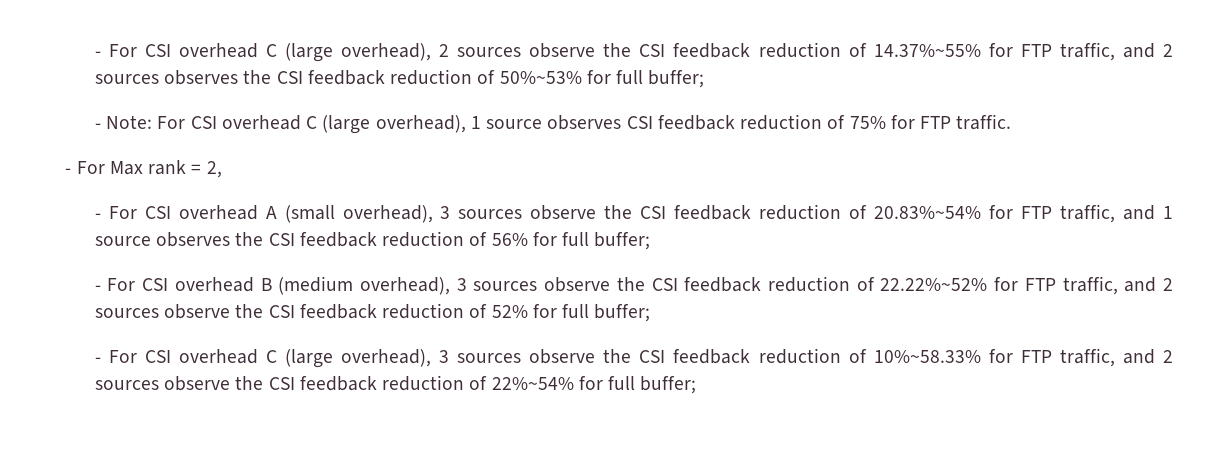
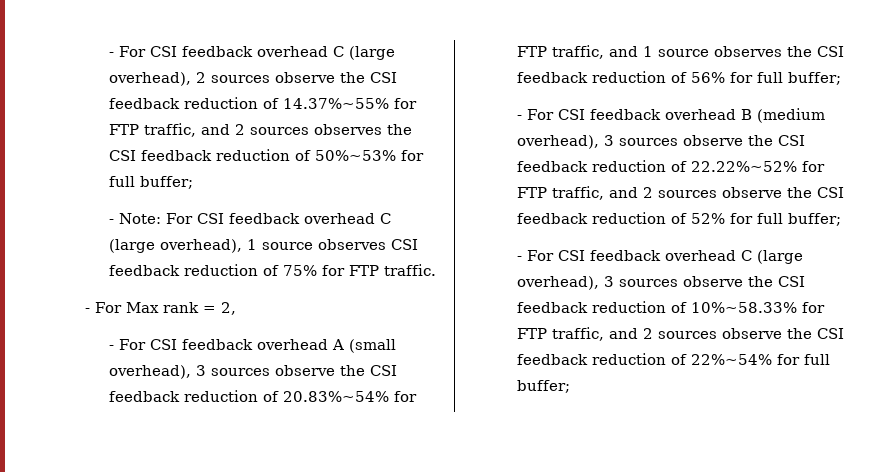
- - For CSI overhead C (large overhead), 2 sources observe the CSI feedback reduction of 14.37%~55% for FTP traffic, and 2 sources observes the CSI feedback reduction of 50%~53% for full buffer;
+ - For CSI feedback overhead C (large overhead), 2 sources observe the CSI feedback reduction of 14.37%~55% for FTP traffic, and 2 sources observes the CSI feedback reduction of 50%~53% for full buffer;
- - Note: For CSI overhead C (large overhead), 1 source observes CSI feedback reduction of 75% for FTP traffic.
+ - Note: For CSI feedback overhead C (large overhead), 1 source observes CSI feedback reduction of 75% for FTP traffic.
- - For CSI overhead A (small overhead), 3 sources observe the CSI feedback reduction of 20.83%~54% for FTP traffic, and 1 source observes the CSI feedback reduction of 56% for full buffer;
+ - For CSI feedback overhead A (small overhead), 3 sources observe the CSI feedback reduction of 20.83%~54% for FTP traffic, and 1 source observes the CSI feedback reduction of 56% for full buffer;
- - For CSI overhead B (medium overhead), 3 sources observe the CSI feedback reduction of 22.22%~52% for FTP traffic, and 2 sources observe the CSI feedback reduction of 52% for full buffer;
+ - For CSI feedback overhead B (medium overhead), 3 sources observe the CSI feedback reduction of 22.22%~52% for FTP traffic, and 2 sources observe the CSI feedback reduction of 52% for full buffer;
- - For CSI overhead C (large overhead), 3 sources observe the CSI feedback reduction of 10%~58.33% for FTP traffic, and 2 sources observe the CSI feedback reduction of 22%~54% for full buffer;
+ - For CSI feedback overhead C (large overhead), 3 sources observe the CSI feedback reduction of 10%~58.33% for FTP traffic, and 2 sources observe the CSI feedback reduction of 22%~54% for full buffer;

